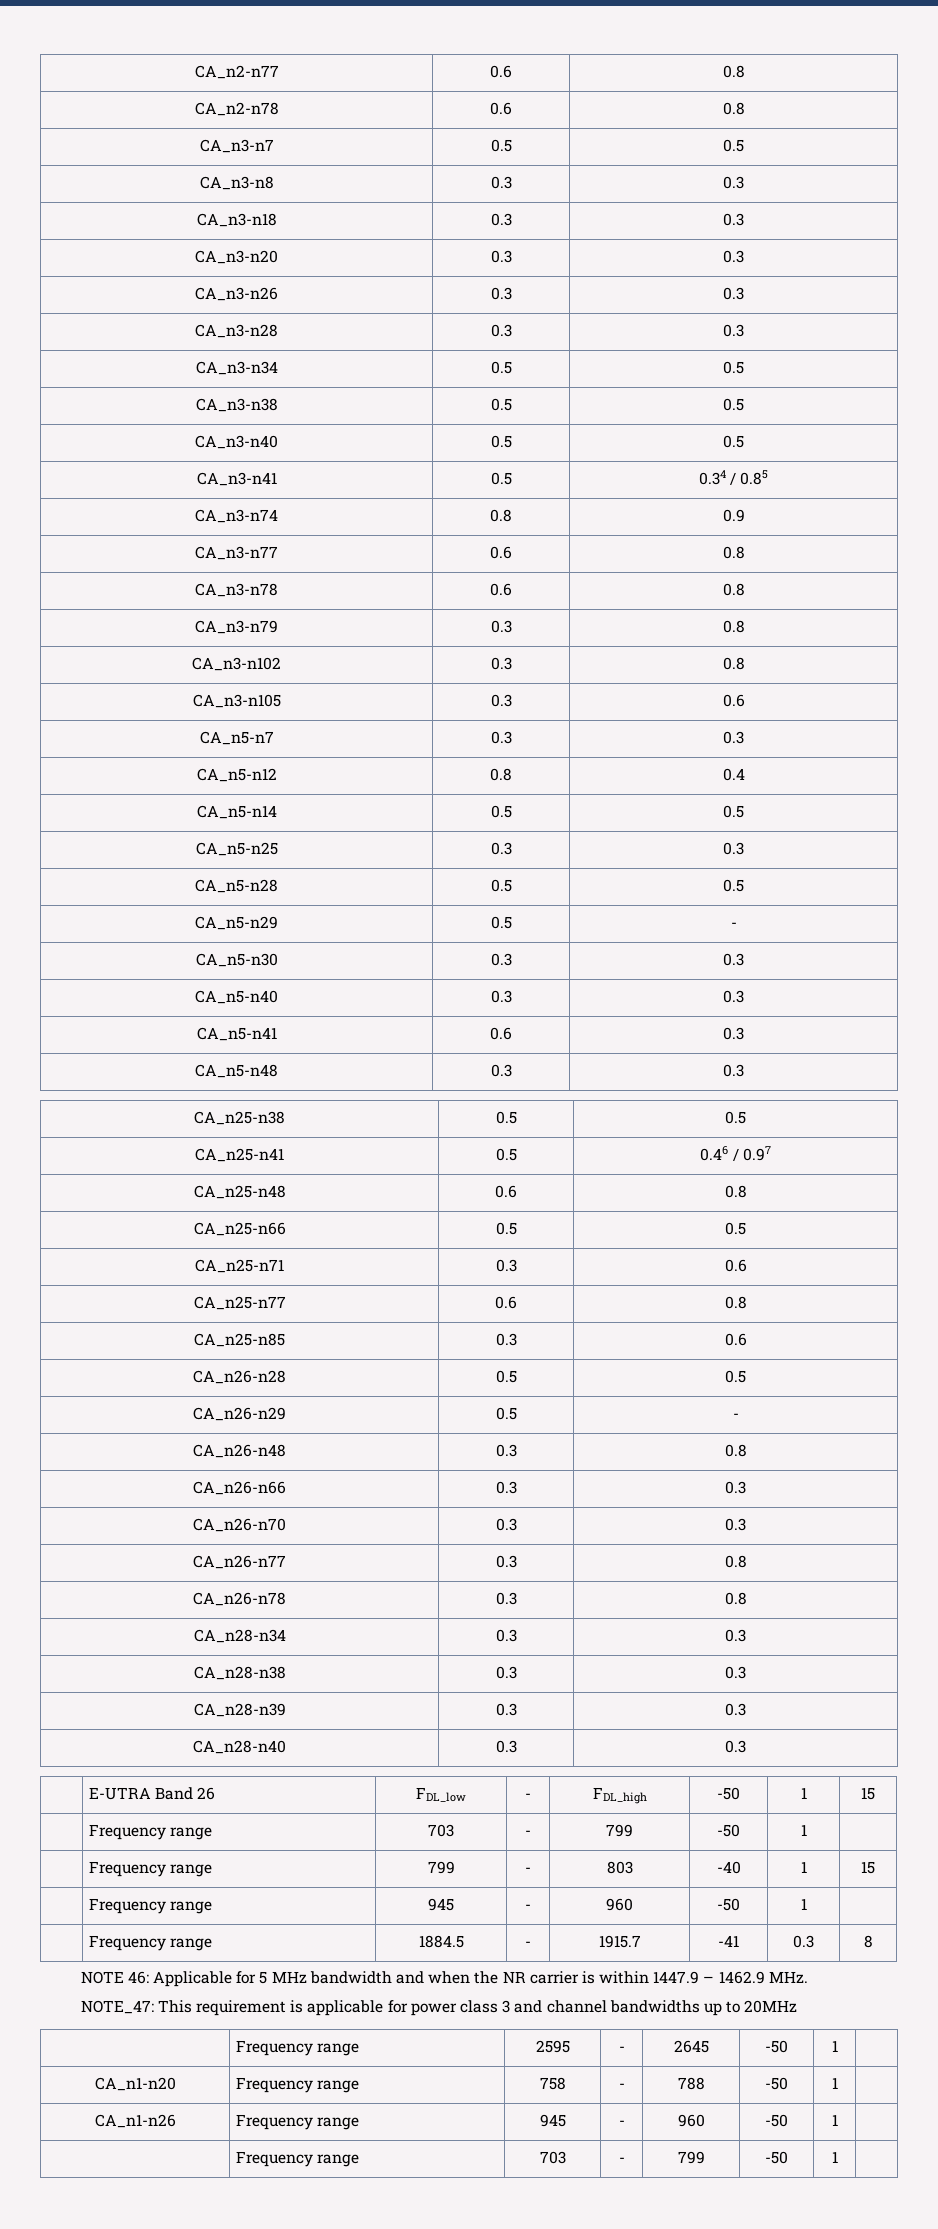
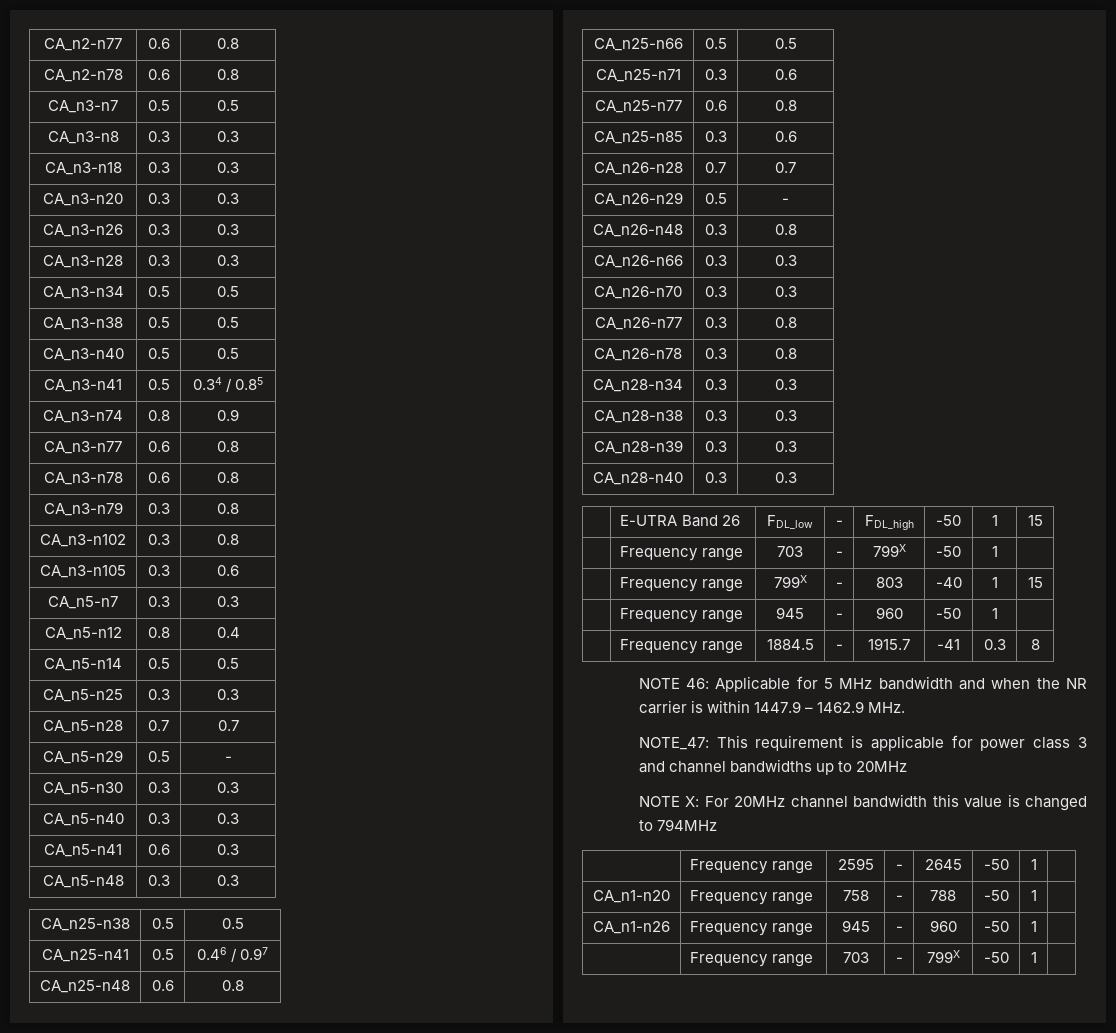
- CA_n5-n28 | 0.5 | 0.5
+ CA_n5-n28 | 0.7 | 0.7
- CA_n26-n28 | 0.5 | 0.5
+ CA_n26-n28 | 0.7 | 0.7
  | E-UTRA Band 26 | FDL_low | - | FDL_high | -50 | 1 | 15
- | Frequency range | 703 | - | 799 | -50 | 1 |
- | Frequency range | 799 | - | 803 | -40 | 1 | 15
+ | Frequency range | 703 | - | 799X | -50 | 1 |
+ | Frequency range | 799X | - | 803 | -40 | 1 | 15
+ NOTE X: For 20MHz channel bandwidth this value is changed to 794MHz
  CA_n1-n26 | Frequency range | 945 | - | 960 | -50 | 1 |
- | Frequency range | 703 | - | 799 | -50 | 1 |
+ | Frequency range | 703 | - | 799X | -50 | 1 |

